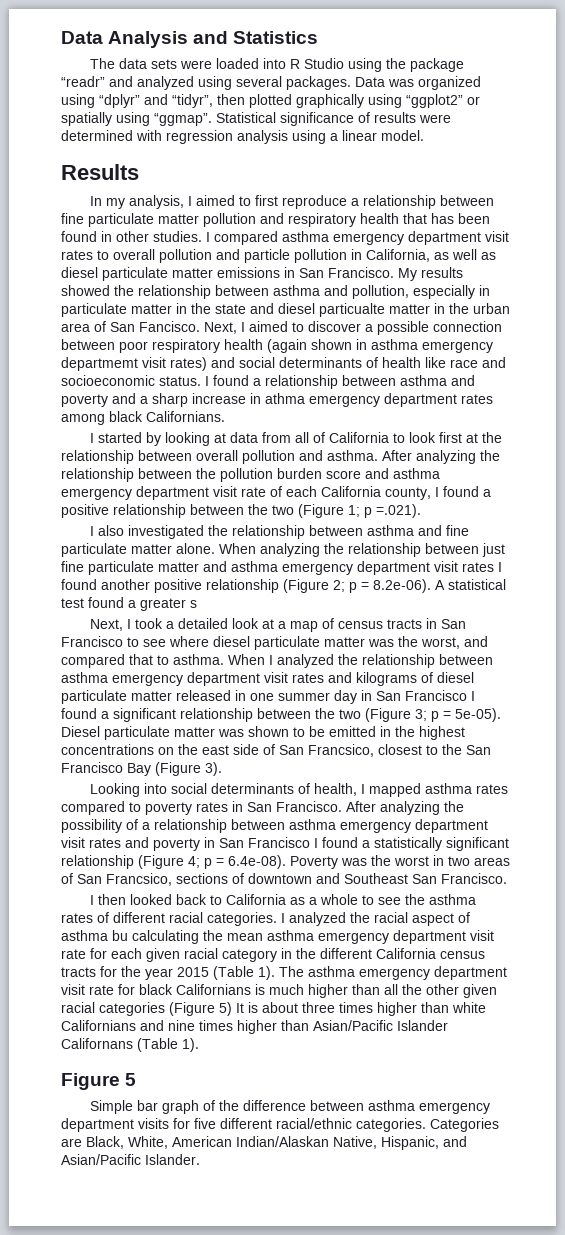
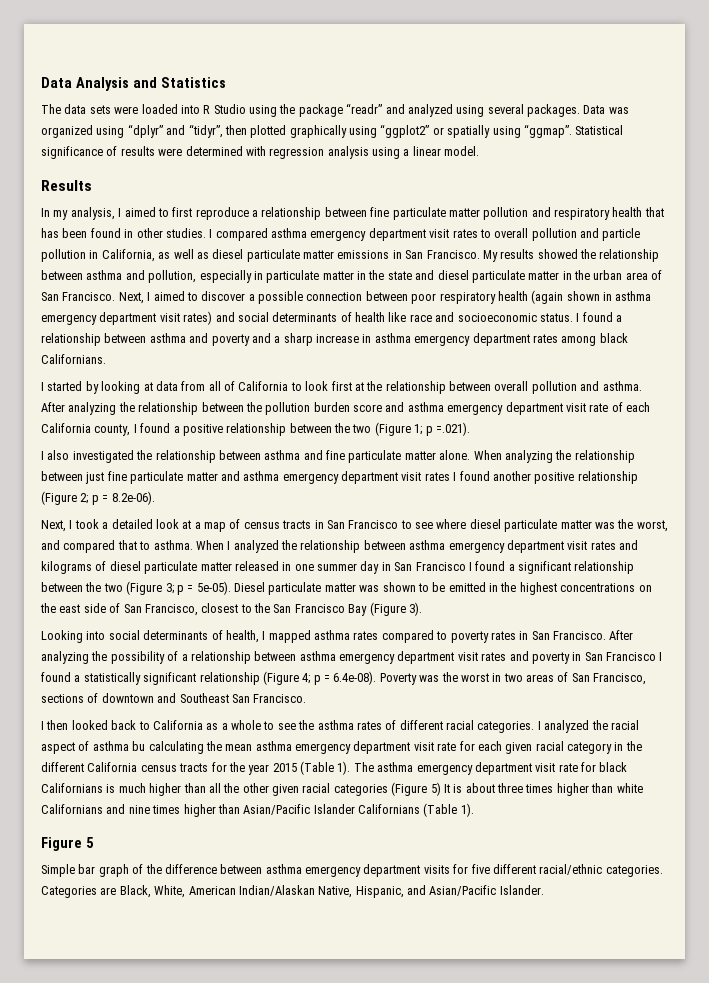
- My results showed the relationship between asthma and pollution, especially in particulate matter in the state and diesel particualte matter in the urban area of San Fancisco.
+ My results showed the relationship between asthma and pollution, especially in particulate matter in the state and diesel particulate matter in the urban area of San Francisco.
- Next, I aimed to discover a possible connection between poor respiratory health (again shown in asthma emergency departmemt visit rates) and social determinants of health like race and socioeconomic status.
+ Next, I aimed to discover a possible connection between poor respiratory health (again shown in asthma emergency department visit rates) and social determinants of health like race and socioeconomic status.
- I found a relationship between asthma and poverty and a sharp increase in athma emergency department rates among black Californians.
+ I found a relationship between asthma and poverty and a sharp increase in asthma emergency department rates among black Californians.
- When analyzing the relationship between just fine particulate matter and asthma emergency department visit rates I found another positive relationship (Figure 2; p = 8.2e-06). A statistical test found a greater s
+ When analyzing the relationship between just fine particulate matter and asthma emergency department visit rates I found another positive relationship (Figure 2; p = 8.2e-06).
- Diesel particulate matter was shown to be emitted in the highest concentrations on the east side of San Francsico, closest to the San Francisco Bay (Figure 3).
+ Diesel particulate matter was shown to be emitted in the highest concentrations on the east side of San Francisco, closest to the San Francisco Bay (Figure 3).
- After analyzing the possibility of a relationship between asthma emergency department visit rates and poverty in San Francisco I found a statistically significant relationship (Figure 4; p = 6.4e-08). Poverty was the worst in two areas of San Francsico, sections of downtown and Southeast San Francisco.
+ After analyzing the possibility of a relationship between asthma emergency department visit rates and poverty in San Francisco I found a statistically significant relationship (Figure 4; p = 6.4e-08). Poverty was the worst in two areas of San Francisco, sections of downtown and Southeast San Francisco.
- The asthma emergency department visit rate for black Californians is much higher than all the other given racial categories (Figure 5) It is about three times higher than white Californians and nine times higher than Asian/Pacific Islander Californans (Table 1).
+ The asthma emergency department visit rate for black Californians is much higher than all the other given racial categories (Figure 5) It is about three times higher than white Californians and nine times higher than Asian/Pacific Islander Californians (Table 1).

